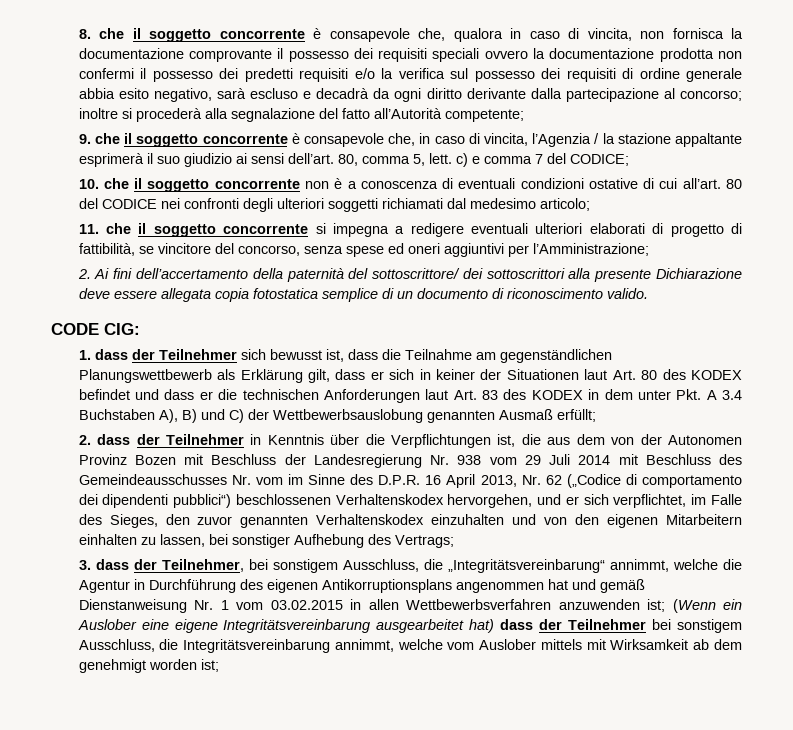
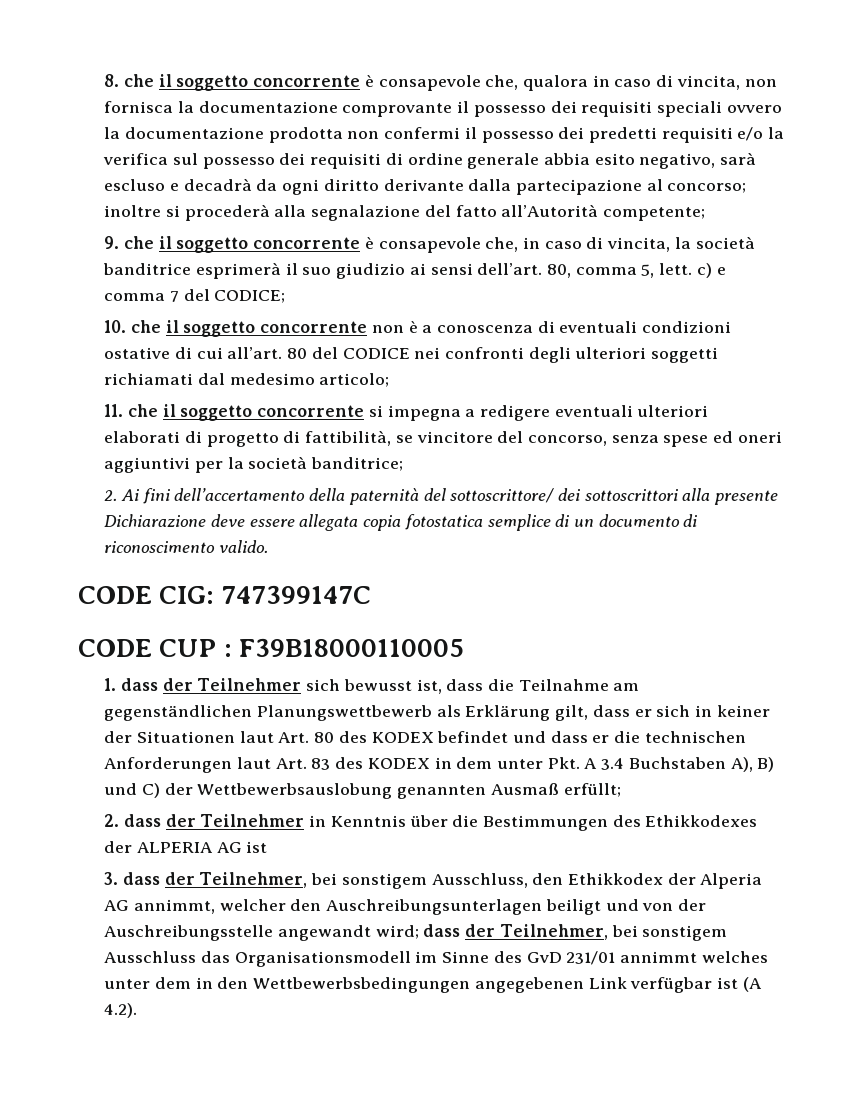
- 9. che il soggetto concorrente è consapevole che, in caso di vincita, l’Agenzia / la stazione appaltante esprimerà il suo giudizio ai sensi dell’art.
+ 9. che il soggetto concorrente è consapevole che, in caso di vincita, la società banditrice esprimerà il suo giudizio ai sensi dell’art.
- 11. che il soggetto concorrente si impegna a redigere eventuali ulteriori elaborati di progetto di fattibilità, se vincitore del concorso, senza spese ed oneri aggiuntivi per l’Amministrazione;
+ 11. che il soggetto concorrente si impegna a redigere eventuali ulteriori elaborati di progetto di fattibilità, se vincitore del concorso, senza spese ed oneri aggiuntivi per la società banditrice;
- CODE CIG:
+ CODE CIG: 747399147C
+ CODE CUP : F39B18000110005
- 2. dass der Teilnehmer in Kenntnis über die Verpflichtungen ist, die aus dem von der Autonomen Provinz Bozen mit Beschluss der Landesregierung Nr. 938 vom 29 Juli 2014 mit Beschluss des Gemeindeausschusses Nr. vom im Sinne des D.P.R. 16 April 2013, Nr. 62 („Codice di comportamento dei dipendenti pubblici“) beschlossenen Verhaltenskodex hervorgehen, und er sich verpflichtet, im Falle des Sieges, den zuvor genannten Verhaltenskodex einzuhalten und von den eigenen Mitarbeitern einhalten zu lassen, bei sonstiger Aufhebung des Vertrags;
+ 2. dass der Teilnehmer in Kenntnis über die Bestimmungen des Ethikkodexes der ALPERIA AG ist
- 3. dass der Teilnehmer, bei sonstigem Ausschluss, die „Integritätsvereinbarung“ annimmt, welche die Agentur in Durchführung des eigenen Antikorruptionsplans angenommen hat und gemäß Dienstanweisung Nr. 1 vom 03.02.2015 in allen Wettbewerbsverfahren anzuwenden ist; (Wenn ein Auslober eine eigene Integritätsvereinbarung ausgearbeitet hat) dass der Teilnehmer bei sonstigem Ausschluss, die Integritätsvereinbarung annimmt, welche vom Auslober mittels mit Wirksamkeit ab dem genehmigt worden ist;
+ 3. dass der Teilnehmer, bei sonstigem Ausschluss, den Ethikkodex der Alperia AG annimmt, welcher den Auschreibungsunterlagen beiligt und von der Auschreibungsstelle angewandt wird; dass der Teilnehmer, bei sonstigem Ausschluss das Organisationsmodell im Sinne des GvD 231/01 annimmt welches unter dem in den Wettbewerbsbedingungen angegebenen Link verfügbar ist (A 4.2).

